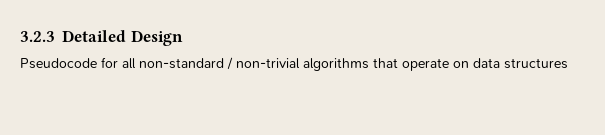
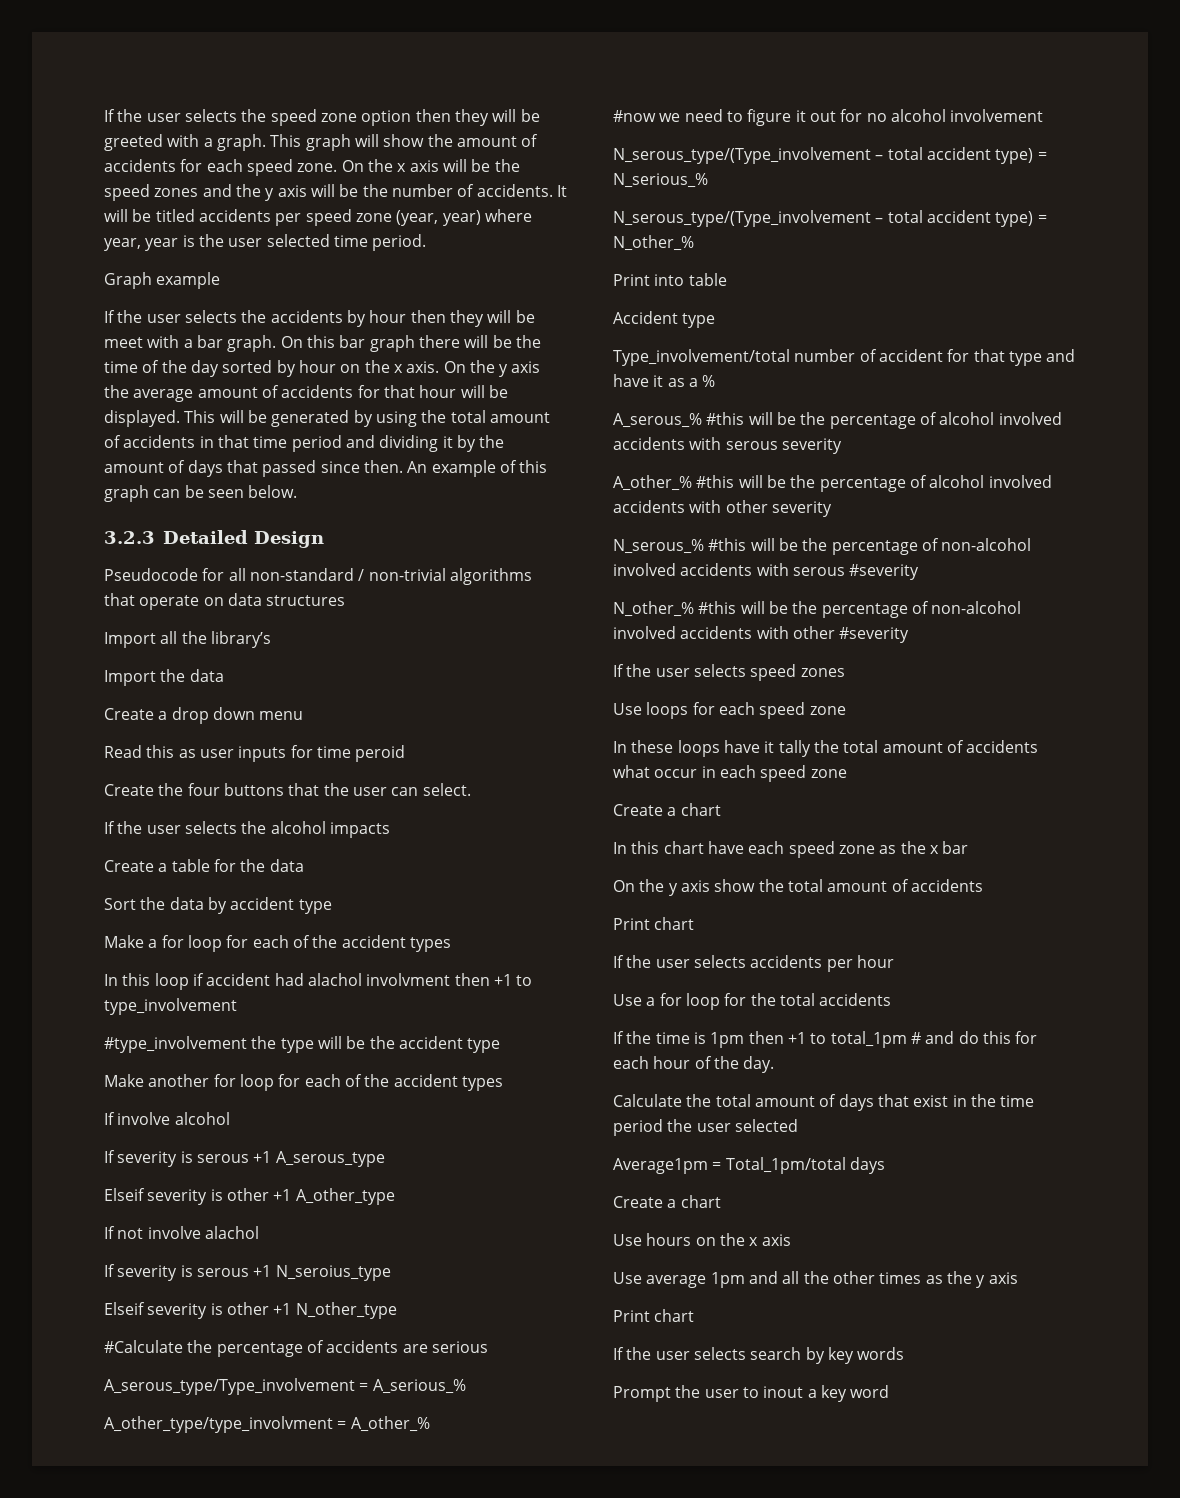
+ If the user selects the speed zone option then they will be greeted with a graph. This graph will show the amount of accidents for each speed zone. On the x axis will be the speed zones and the y axis will be the number of accidents. It will be titled accidents per speed zone (year, year) where year, year is the user selected time period.
+ Graph example
+ If the user selects the accidents by hour then they will be meet with a bar graph. On this bar graph there will be the time of the day sorted by hour on the x axis. On the y axis the average amount of accidents for that hour will be displayed. This will be generated by using the total amount of accidents in that time period and dividing it by the amount of days that passed since then. An example of this graph can be seen below.
+ Import all the library’s
+ Import the data
+ Create a drop down menu
+ Read this as user inputs for time peroid
+ Create the four buttons that the user can select.
+ If the user selects the alcohol impacts
+ Create a table for the data
+ Sort the data by accident type
+ Make a for loop for each of the accident types
+ In this loop if accident had alachol involvment then +1 to type_involvement
+ #type_involvement the type will be the accident type
+ Make another for loop for each of the accident types
+ If involve alcohol
+ If severity is serous +1 A_serous_type
+ Elseif severity is other +1 A_other_type
+ If not involve alachol
+ If severity is serous +1 N_seroius_type
+ Elseif severity is other +1 N_other_type
+ #Calculate the percentage of accidents are serious
+ A_serous_type/Type_involvement = A_serious_%
+ A_other_type/type_involvment = A_other_%
+ #now we need to figure it out for no alcohol involvement
+ N_serous_type/(Type_involvement – total accident type) = N_serious_%
+ N_serous_type/(Type_involvement – total accident type) = N_other_%
+ Print into table
+ Accident type
+ Type_involvement/total number of accident for that type and have it as a %
+ A_serous_% #this will be the percentage of alcohol involved accidents with serous severity
+ A_other_% #this will be the percentage of alcohol involved accidents with other severity
+ N_serous_% #this will be the percentage of non-alcohol involved accidents with serous #severity
+ N_other_% #this will be the percentage of non-alcohol involved accidents with other #severity
+ If the user selects speed zones
+ Use loops for each speed zone
+ In these loops have it tally the total amount of accidents what occur in each speed zone
+ Create a chart
+ In this chart have each speed zone as the x bar
+ On the y axis show the total amount of accidents
+ Print chart
+ If the user selects accidents per hour
+ Use a for loop for the total accidents
+ If the time is 1pm then +1 to total_1pm # and do this for each hour of the day.
+ Calculate the total amount of days that exist in the time period the user selected
+ Average1pm = Total_1pm/total days
+ Create a chart
+ Use hours on the x axis
+ Use average 1pm and all the other times as the y axis
+ Print chart
+ If the user selects search by key words
+ Prompt the user to inout a key word

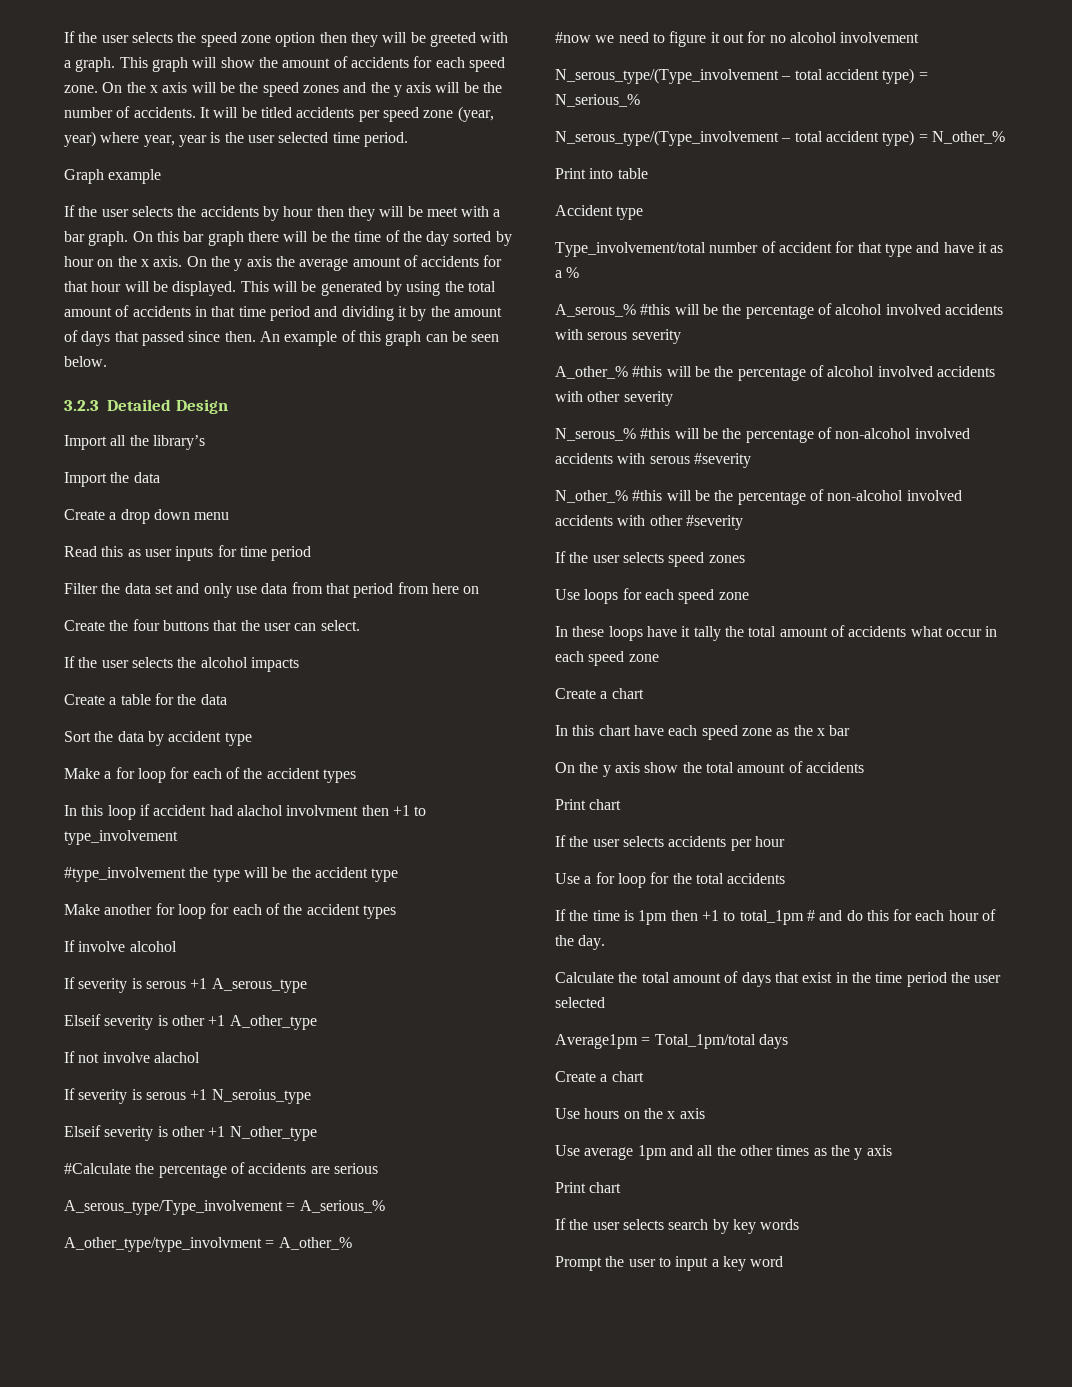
- Pseudocode for all non-standard / non-trivial algorithms that operate on data structures
- Read this as user inputs for time peroid
+ Read this as user inputs for time period
+ Filter the data set and only use data from that period from here on
- Prompt the user to inout a key word
+ Prompt the user to input a key word

